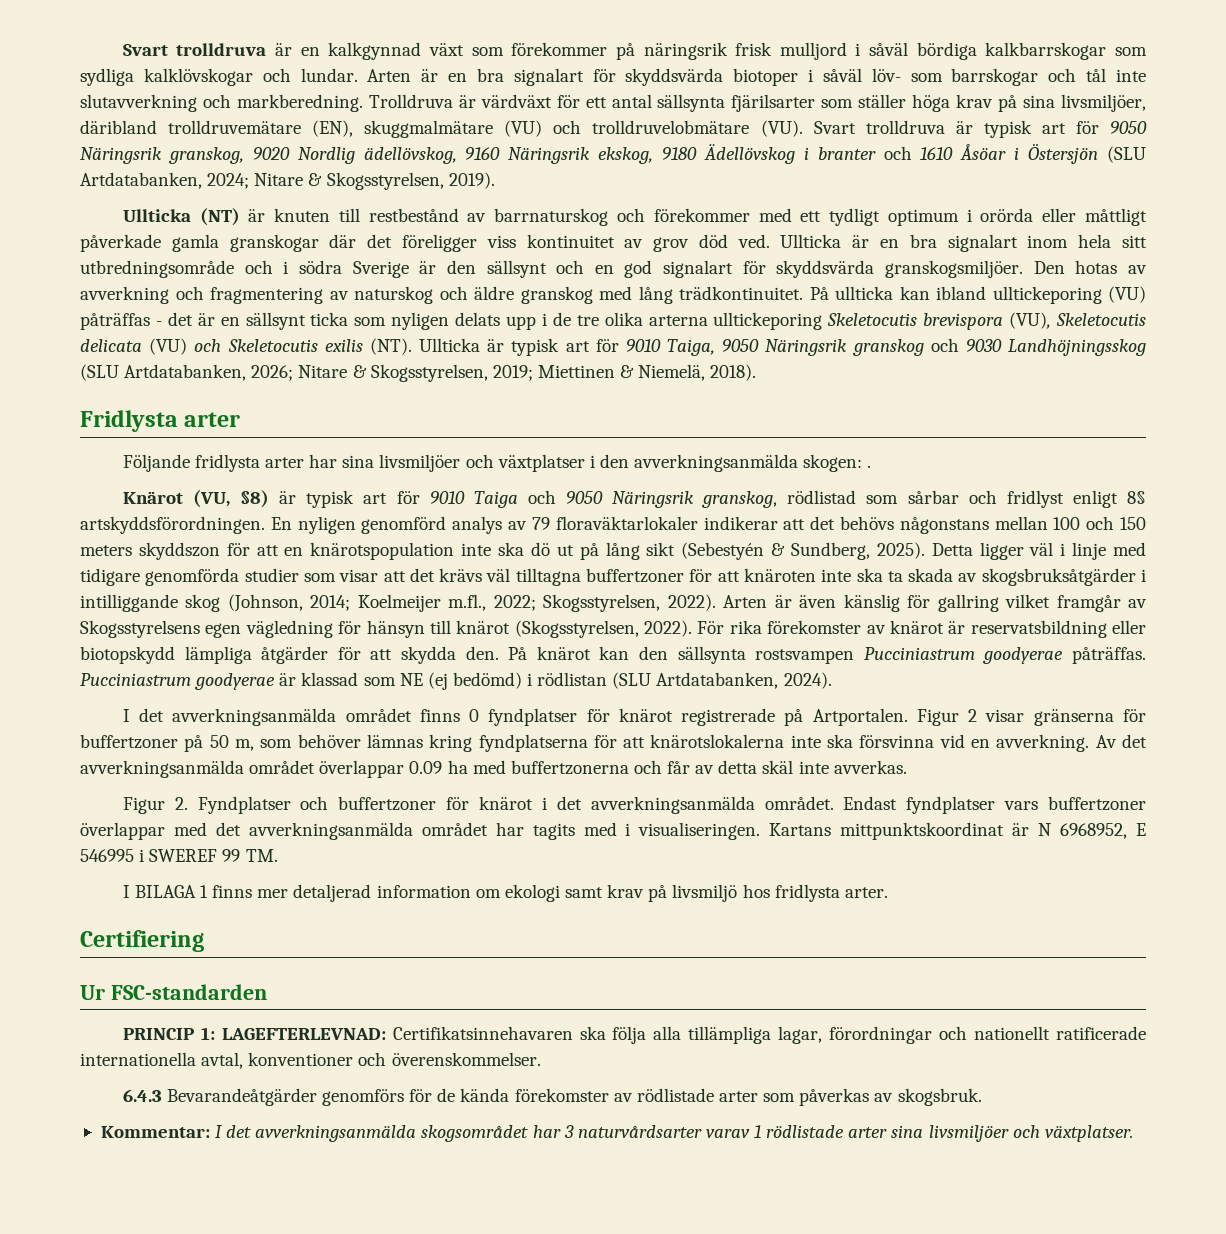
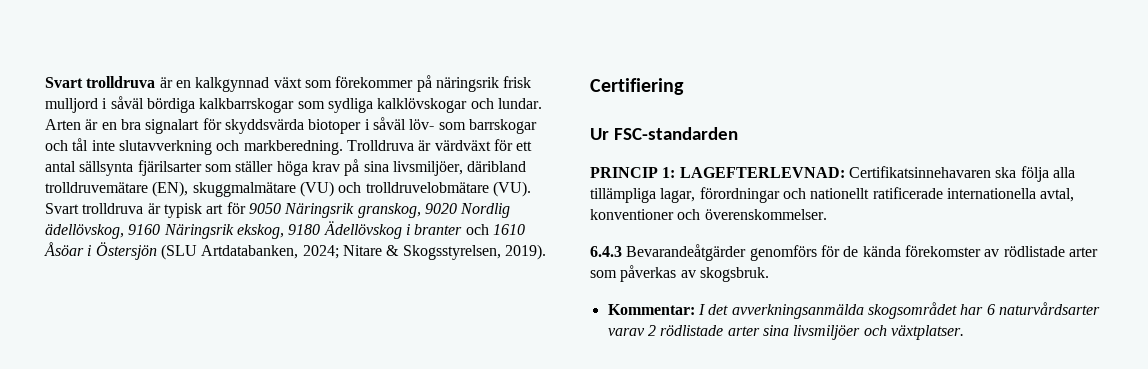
- Ullticka (NT) är knuten till restbestånd av barrnaturskog och förekommer med ett tydligt optimum i orörda eller måttligt påverkade gamla granskogar där det föreligger viss kontinuitet av grov död ved. Ullticka är en bra signalart inom hela sitt utbredningsområde och i södra Sverige är den sällsynt och en god signalart för skyddsvärda granskogsmiljöer. Den hotas av avverkning och fragmentering av naturskog och äldre granskog med lång trädkontinuitet. På ullticka kan ibland ulltickeporing (VU) påträffas - det är en sällsynt ticka som nyligen delats upp i de tre olika arterna ulltickeporing Skeletocutis brevispora (VU), Skeletocutis delicata (VU) och Skeletocutis exilis (NT). Ullticka är typisk art för 9010 Taiga, 9050 Näringsrik granskog och 9030 Landhöjningsskog (SLU Artdatabanken, 2026; Nitare & Skogsstyrelsen, 2019; Miettinen & Niemelä, 2018).
- Fridlysta arter
- Följande fridlysta arter har sina livsmiljöer och växtplatser i den avverkningsanmälda skogen: .
- Knärot (VU, §8) är typisk art för 9010 Taiga och 9050 Näringsrik granskog, rödlistad som sårbar och fridlyst enligt 8§ artskyddsförordningen. En nyligen genomförd analys av 79 floraväktarlokaler indikerar att det behövs någonstans mellan 100 och 150 meters skyddszon för att en knärotspopulation inte ska dö ut på lång sikt (Sebestyén & Sundberg, 2025). Detta ligger väl i linje med tidigare genomförda studier som visar att det krävs väl tilltagna buffertzoner för att knäroten inte ska ta skada av skogsbruksåtgärder i intilliggande skog (Johnson, 2014; Koelmeijer m.fl., 2022; Skogsstyrelsen, 2022). Arten är även känslig för gallring vilket framgår av Skogsstyrelsens egen vägledning för hänsyn till knärot (Skogsstyrelsen, 2022). För rika förekomster av knärot är reservatsbildning eller biotopskydd lämpliga åtgärder för att skydda den. På knärot kan den sällsynta rostsvampen Pucciniastrum goodyerae påträffas. Pucciniastrum goodyerae är klassad som NE (ej bedömd) i rödlistan (SLU Artdatabanken, 2024).
- I det avverkningsanmälda området finns 0 fyndplatser för knärot registrerade på Artportalen. Figur 2 visar gränserna för buffertzoner på 50 m, som behöver lämnas kring fyndplatserna för att knärotslokalerna inte ska försvinna vid en avverkning. Av det avverkningsanmälda området överlappar 0.09 ha med buffertzonerna och får av detta skäl inte avverkas.
- Figur 2. Fyndplatser och buffertzoner för knärot i det avverkningsanmälda området. Endast fyndplatser vars buffertzoner överlappar med det avverkningsanmälda området har tagits med i visualiseringen. Kartans mittpunktskoordinat är N 6968952, E 546995 i SWEREF 99 TM.
- I BILAGA 1 finns mer detaljerad information om ekologi samt krav på livsmiljö hos fridlysta arter.
- Kommentar: I det avverkningsanmälda skogsområdet har 3 naturvårdsarter varav 1 rödlistade arter sina livsmiljöer och växtplatser.
+ Kommentar: I det avverkningsanmälda skogsområdet har 6 naturvårdsarter varav 2 rödlistade arter sina livsmiljöer och växtplatser.

